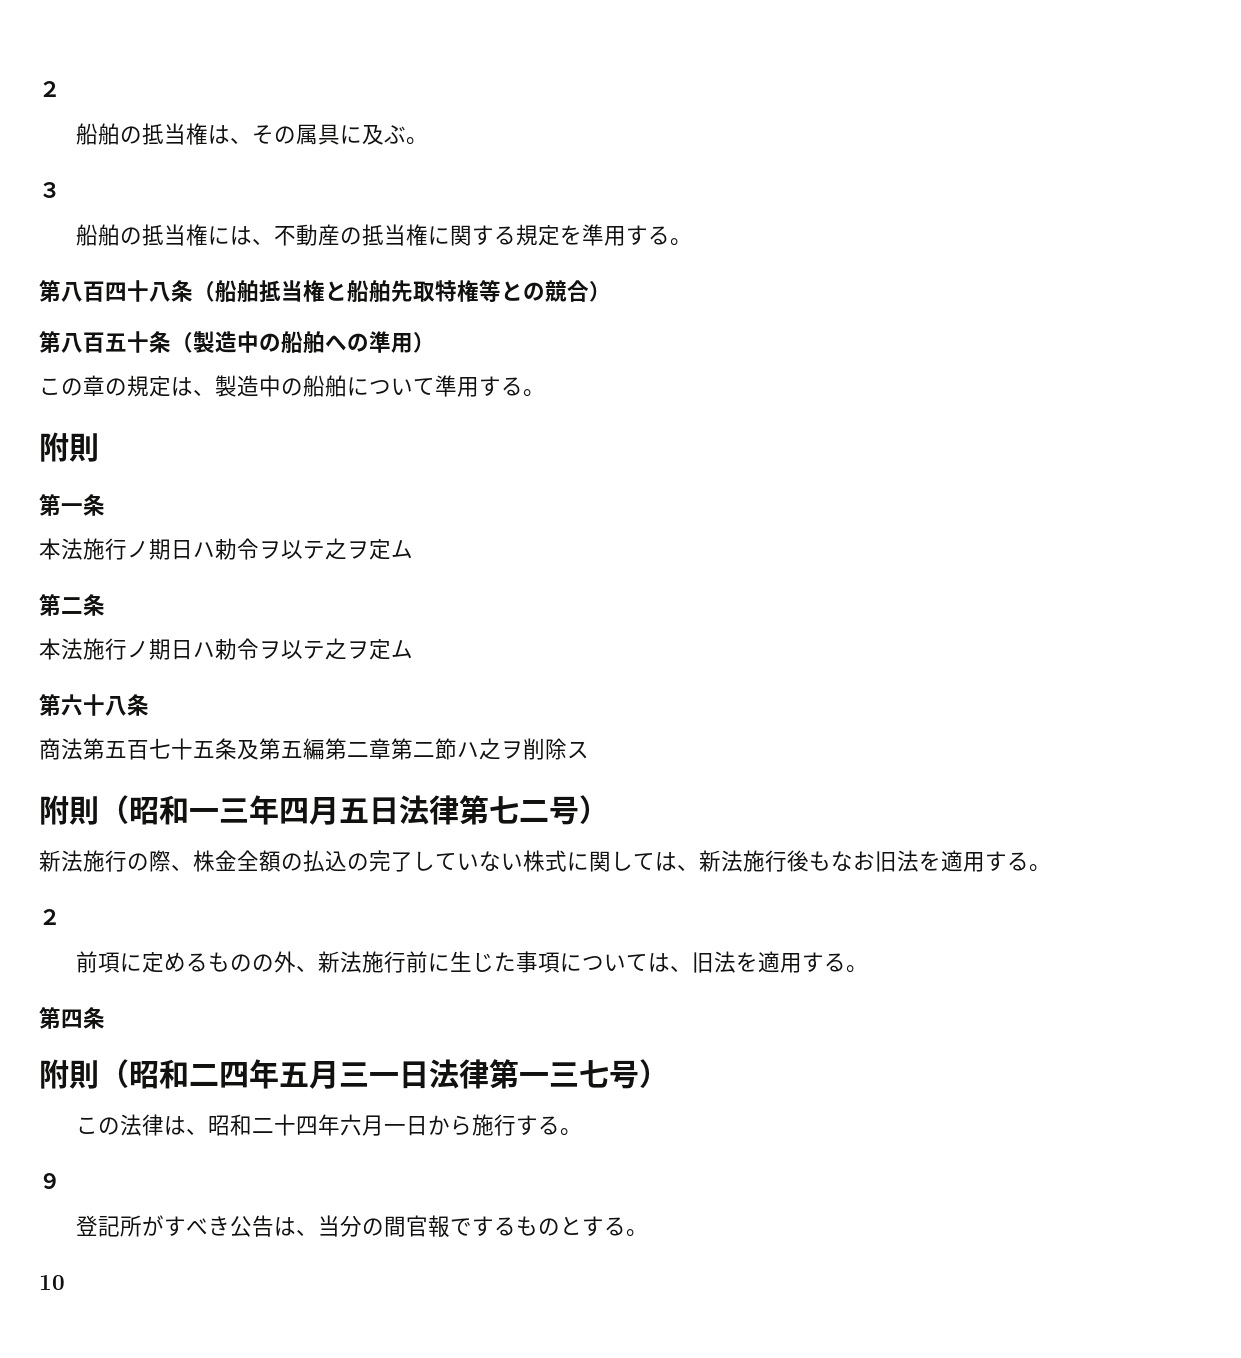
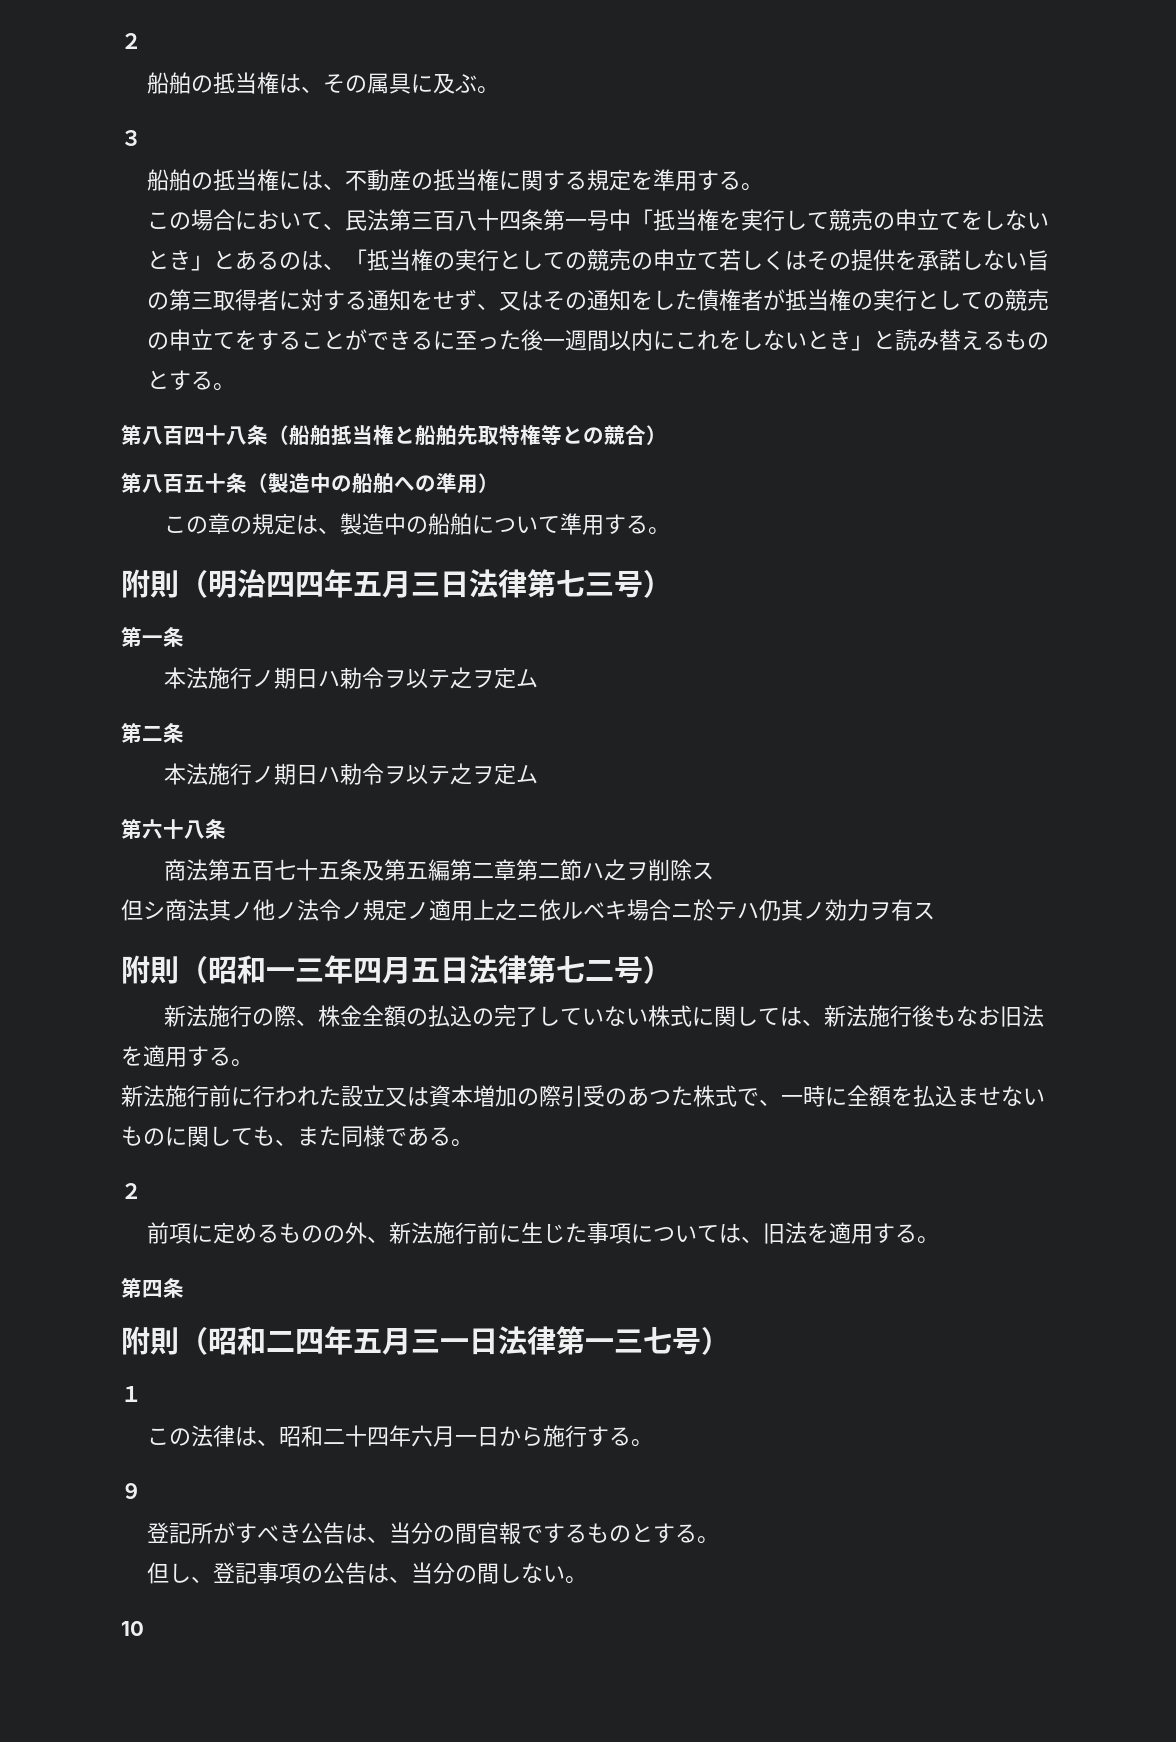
+ この場合において、民法第三百八十四条第一号中「抵当権を実行して競売の申立てをしないとき」とあるのは、「抵当権の実行としての競売の申立て若しくはその提供を承諾しない旨の第三取得者に対する通知をせず、又はその通知をした債権者が抵当権の実行としての競売の申立てをすることができるに至った後一週間以内にこれをしないとき」と読み替えるものとする。
  この章の規定は、製造中の船舶について準用する。
- 附則
+ 附則（明治四四年五月三日法律第七三号）
+ 但シ商法其ノ他ノ法令ノ規定ノ適用上之ニ依ルベキ場合ニ於テハ仍其ノ効力ヲ有ス
+ 新法施行前に行われた設立又は資本増加の際引受のあつた株式で、一時に全額を払込ませないものに関しても、また同様である。
+ １
+ 但し、登記事項の公告は、当分の間しない。

